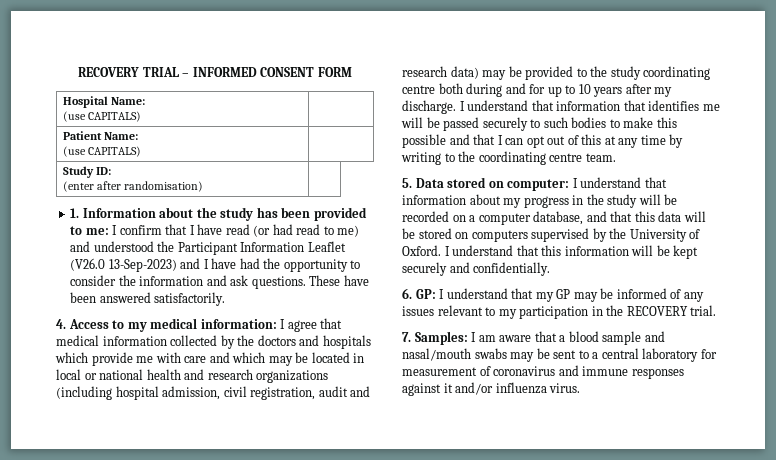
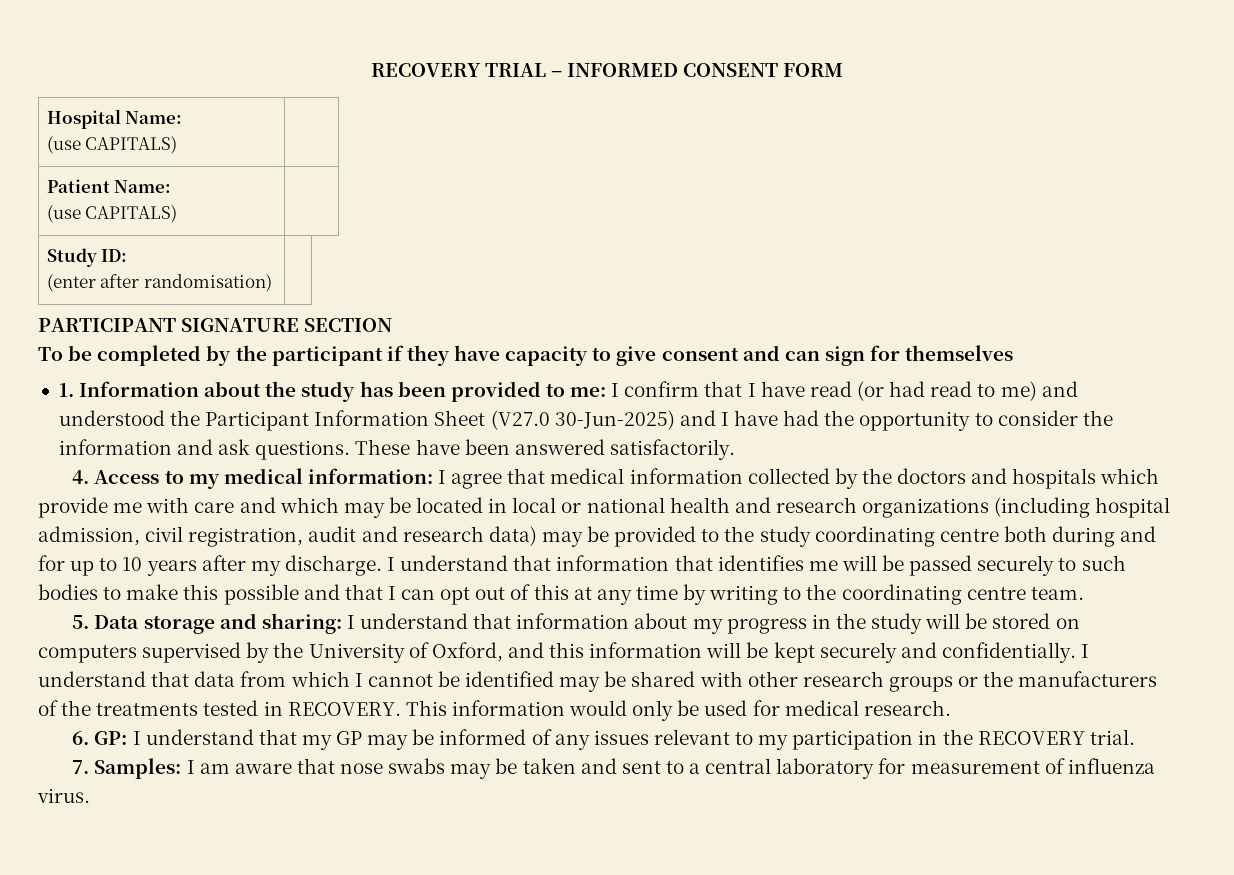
+ PARTICIPANT SIGNATURE SECTION
+ To be completed by the participant if they have capacity to give consent and can sign for themselves
- 1. Information about the study has been provided to me: I confirm that I have read (or had read to me) and understood the Participant Information Leaflet (V26.0 13-Sep-2023) and I have had the opportunity to consider the information and ask questions.
+ 1. Information about the study has been provided to me: I confirm that I have read (or had read to me) and understood the Participant Information Sheet (V27.0 30-Jun-2025) and I have had the opportunity to consider the information and ask questions.
- 5. Data stored on computer: I understand that information about my progress in the study will be recorded on a computer database, and that this data will be stored on computers supervised by the University of Oxford. I understand that this information will be kept securely and confidentially.
+ 5. Data storage and sharing: I understand that information about my progress in the study will be stored on computers supervised by the University of Oxford, and this information will be kept securely and confidentially. I understand that data from which I cannot be identified may be shared with other research groups or the manufacturers of the treatments tested in RECOVERY. This information would only be used for medical research.
- 7. Samples: I am aware that a blood sample and nasal/mouth swabs may be sent to a central laboratory for measurement of coronavirus and immune responses against it and/or influenza virus.
+ 7. Samples: I am aware that nose swabs may be taken and sent to a central laboratory for measurement of influenza virus.

